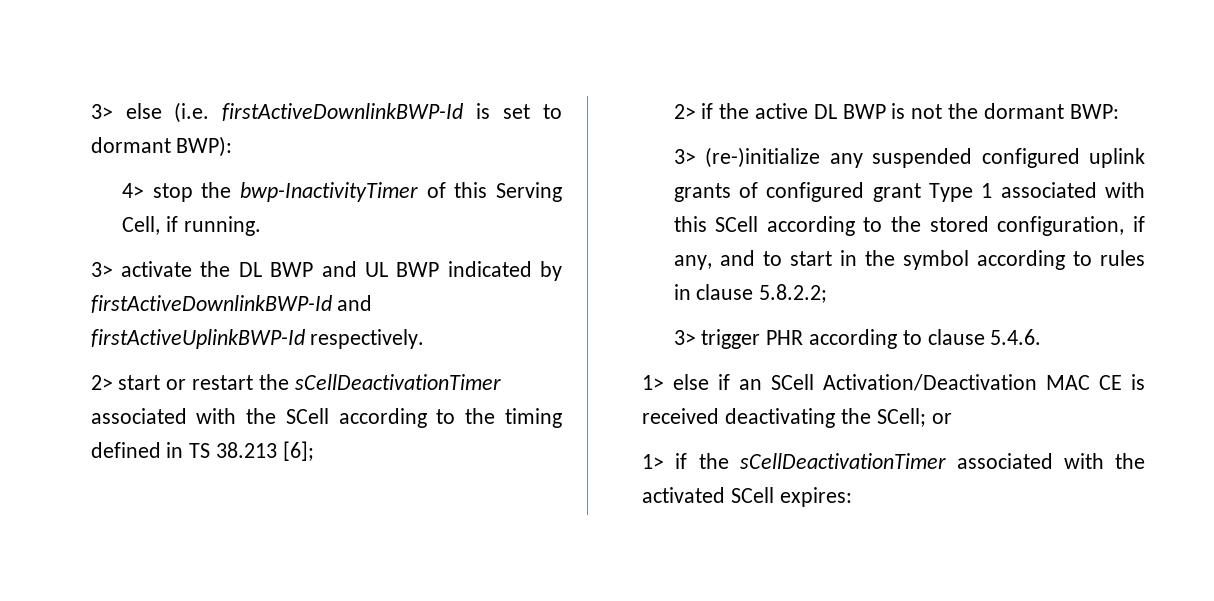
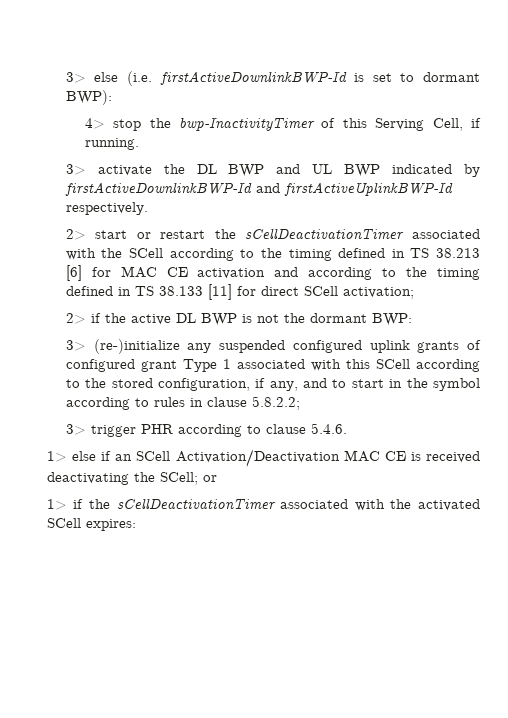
- 2> start or restart the sCellDeactivationTimer associated with the SCell according to the timing defined in TS 38.213 [6];
+ 2> start or restart the sCellDeactivationTimer associated with the SCell according to the timing defined in TS 38.213 [6] for MAC CE activation and according to the timing defined in TS 38.133 [11] for direct SCell activation;

